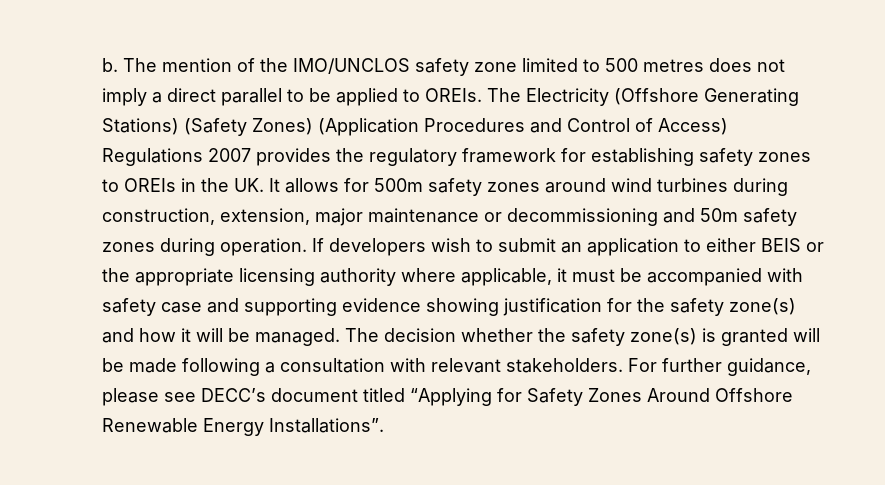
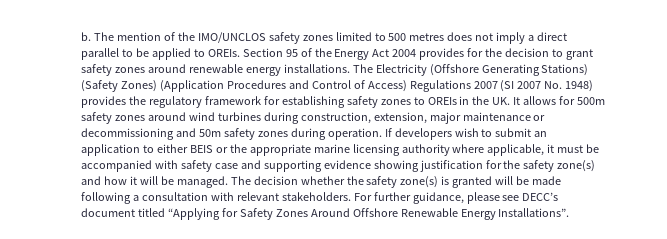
- The mention of the IMO/UNCLOS safety zone limited to 500 metres does not imply a direct parallel to be applied to OREIs.
+ The mention of the IMO/UNCLOS safety zones limited to 500 metres does not imply a direct parallel to be applied to OREIs.
+ Section 95 of the Energy Act 2004 provides for the decision to grant safety zones around renewable energy installations.
- The Electricity (Offshore Generating Stations) (Safety Zones) (Application Procedures and Control of Access) Regulations 2007 provides the regulatory framework for establishing safety zones to OREIs in the UK. It allows for 500m safety zones around wind turbines during construction, extension, major maintenance or decommissioning and 50m safety zones during operation.
+ The Electricity (Offshore Generating Stations) (Safety Zones) (Application Procedures and Control of Access) Regulations 2007 (SI 2007 No. 1948) provides the regulatory framework for establishing safety zones to OREIs in the UK. It allows for 500m safety zones around wind turbines during construction, extension, major maintenance or decommissioning and 50m safety zones during operation.
- If developers wish to submit an application to either BEIS or the appropriate licensing authority where applicable, it must be accompanied with safety case and supporting evidence showing justification for the safety zone(s) and how it will be managed.
+ If developers wish to submit an application to either BEIS or the appropriate marine licensing authority where applicable, it must be accompanied with safety case and supporting evidence showing justification for the safety zone(s) and how it will be managed.

